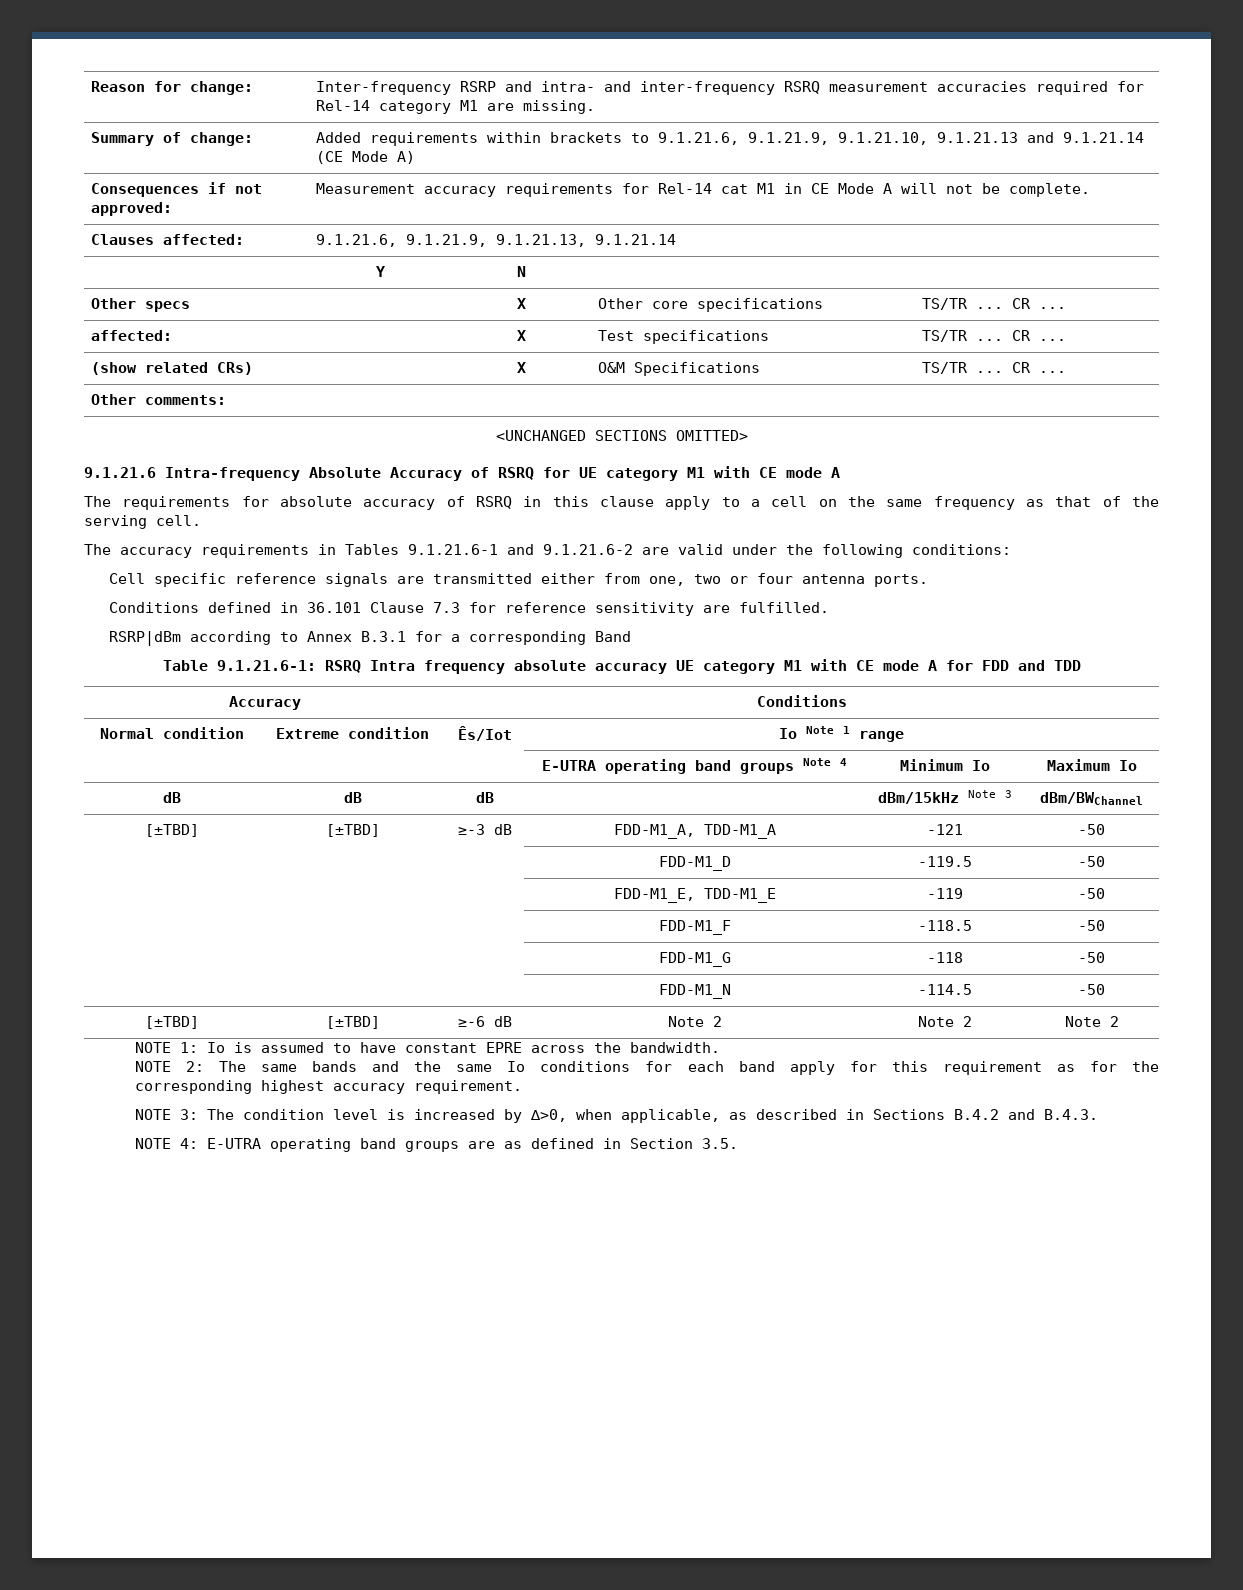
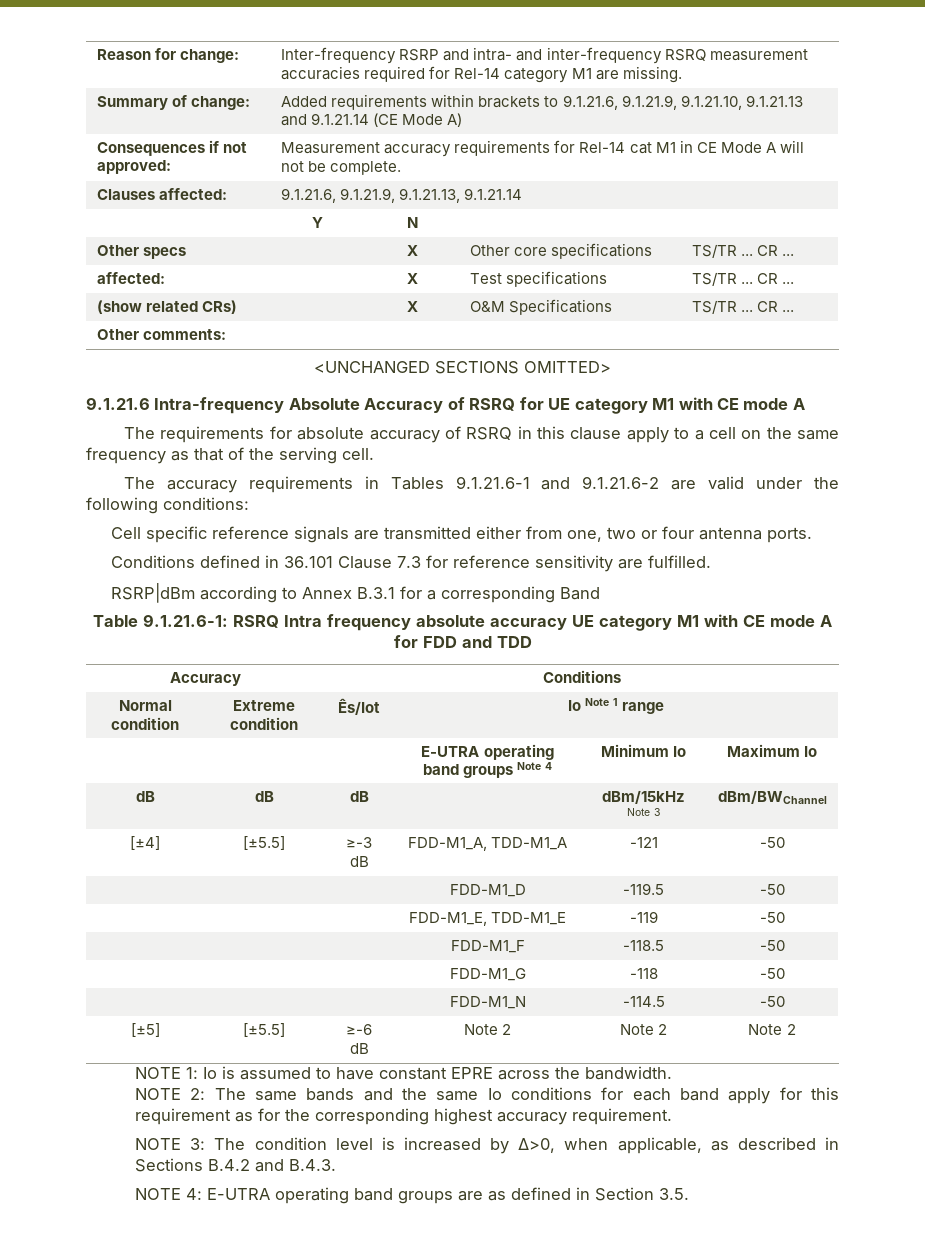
- [±TBD] | [±TBD] | ≥-3 dB | FDD-M1_A, TDD-M1_A | -121 | -50
+ [±4] | [±5.5] | ≥-3 dB | FDD-M1_A, TDD-M1_A | -121 | -50
- [±TBD] | [±TBD] | ≥-6 dB | Note 2 | Note 2 | Note 2
+ [±5] | [±5.5] | ≥-6 dB | Note 2 | Note 2 | Note 2

